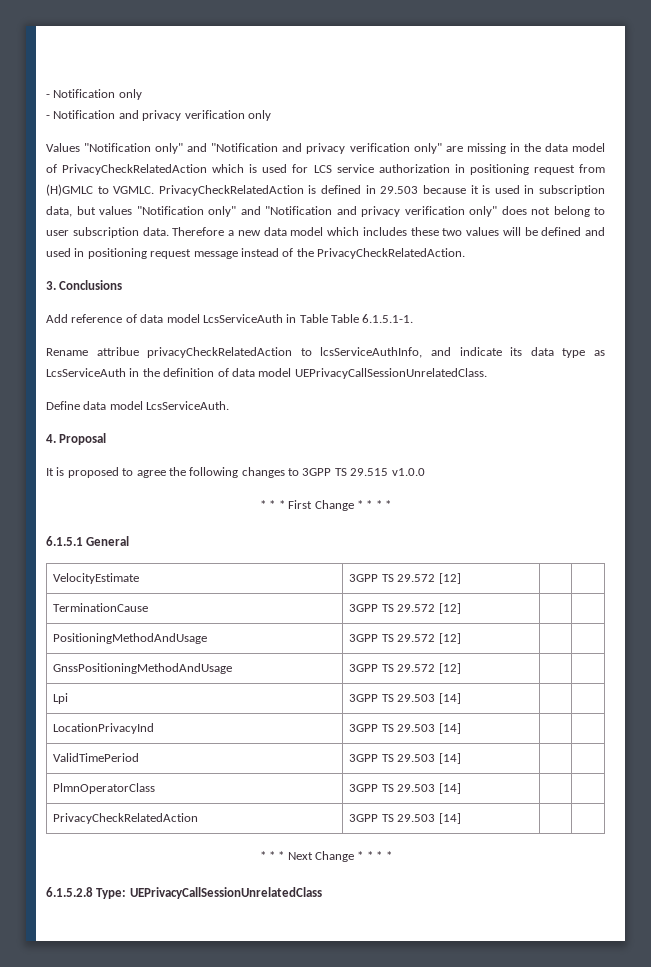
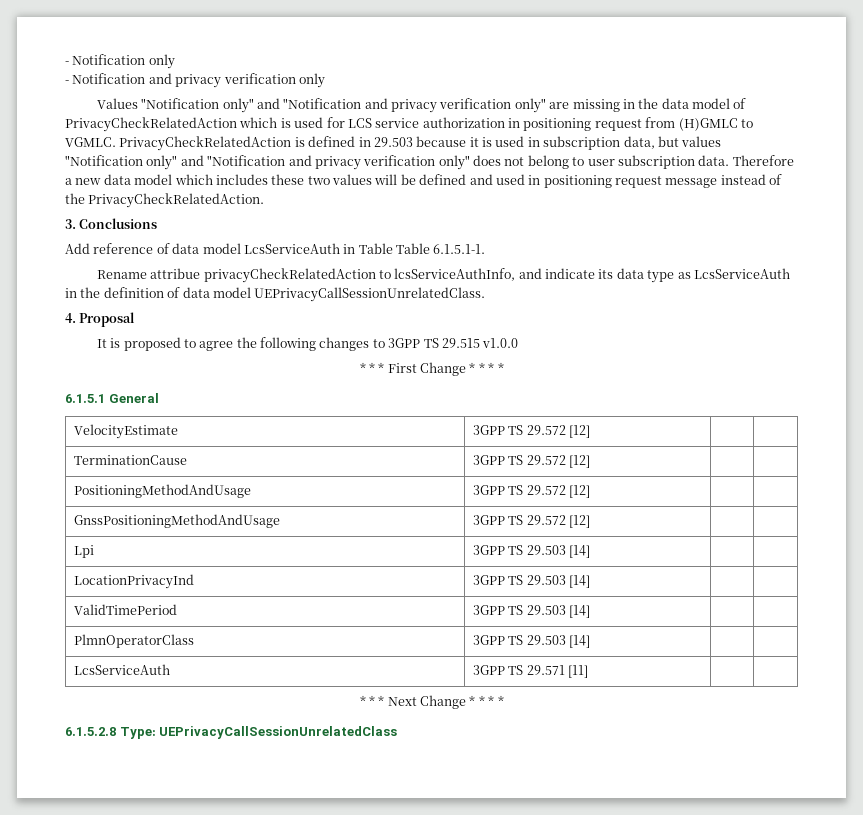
- Define data model LcsServiceAuth.
- PrivacyCheckRelatedAction | 3GPP TS 29.503 [14] | |
+ LcsServiceAuth | 3GPP TS 29.571 [11] | |

